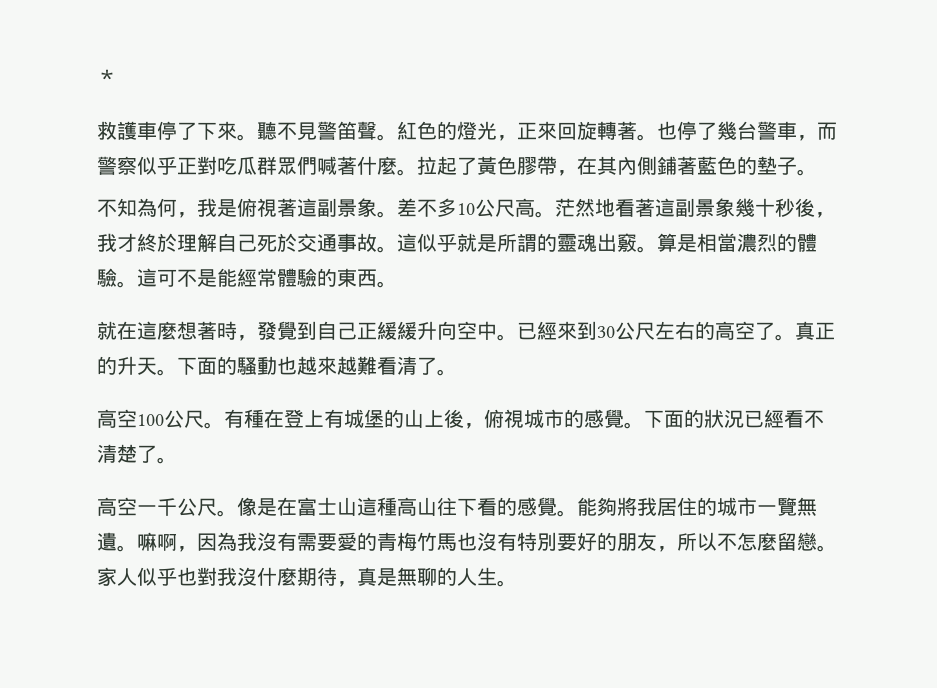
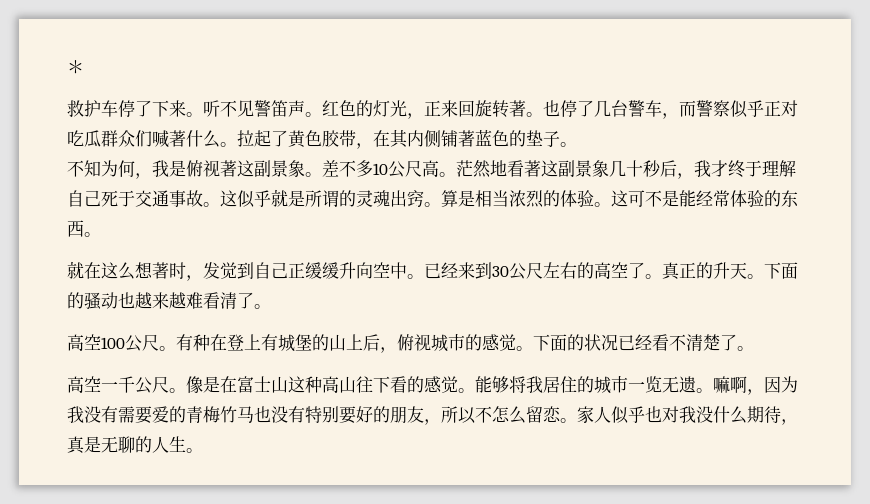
- 救護車停了下來。聽不見警笛聲。紅色的燈光，正來回旋轉著。
+ 救护车停了下来。听不见警笛声。红色的灯光，正来回旋转著。
- 也停了幾台警車，而警察似乎正對吃瓜群眾們喊著什麼。拉起了黃色膠帶，在其內側鋪著藍色的墊子。
+ 也停了几台警车，而警察似乎正对吃瓜群众们喊著什么。拉起了黄色胶带，在其内侧铺著蓝色的垫子。
- 不知為何，我是俯視著這副景象。
+ 不知为何，我是俯视著这副景象。
- 茫然地看著這副景象幾十秒後，我才終於理解自己死於交通事故。
+ 茫然地看著这副景象几十秒后，我才终于理解自己死于交通事故。
- 這似乎就是所謂的靈魂出竅。算是相當濃烈的體驗。這可不是能經常體驗的東西。
- 就在這麼想著時，發覺到自己正緩緩升向空中。
+ 这似乎就是所谓的灵魂出窍。算是相当浓烈的体验。这可不是能经常体验的东西。
+ 就在这么想著时，发觉到自己正缓缓升向空中。
- 已經來到30公尺左右的高空了。
+ 已经来到30公尺左右的高空了。
- 下面的騷動也越來越難看清了。
+ 下面的骚动也越来越难看清了。
- 有種在登上有城堡的山上後，俯視城市的感覺。下面的狀況已經看不清楚了。
+ 有种在登上有城堡的山上后，俯视城市的感觉。下面的状况已经看不清楚了。
- 像是在富士山這種高山往下看的感覺。能夠將我居住的城市一覽無遺。
+ 像是在富士山这种高山往下看的感觉。能够将我居住的城市一览无遗。
- 嘛啊，因為我沒有需要愛的青梅竹馬也沒有特別要好的朋友，所以不怎麼留戀。
+ 嘛啊，因为我没有需要爱的青梅竹马也没有特别要好的朋友，所以不怎么留恋。
- 家人似乎也對我沒什麼期待，真是無聊的人生。
+ 家人似乎也对我没什么期待，真是无聊的人生。

